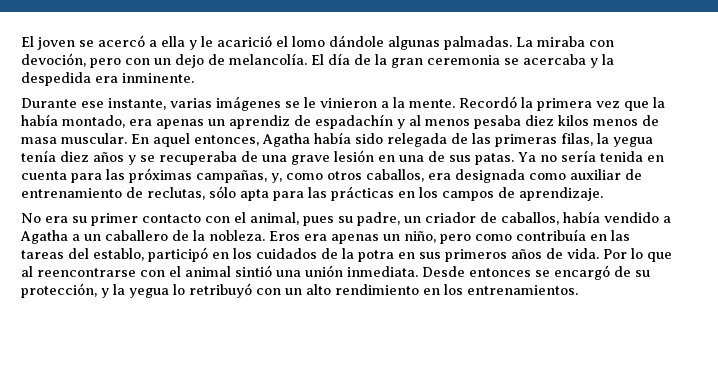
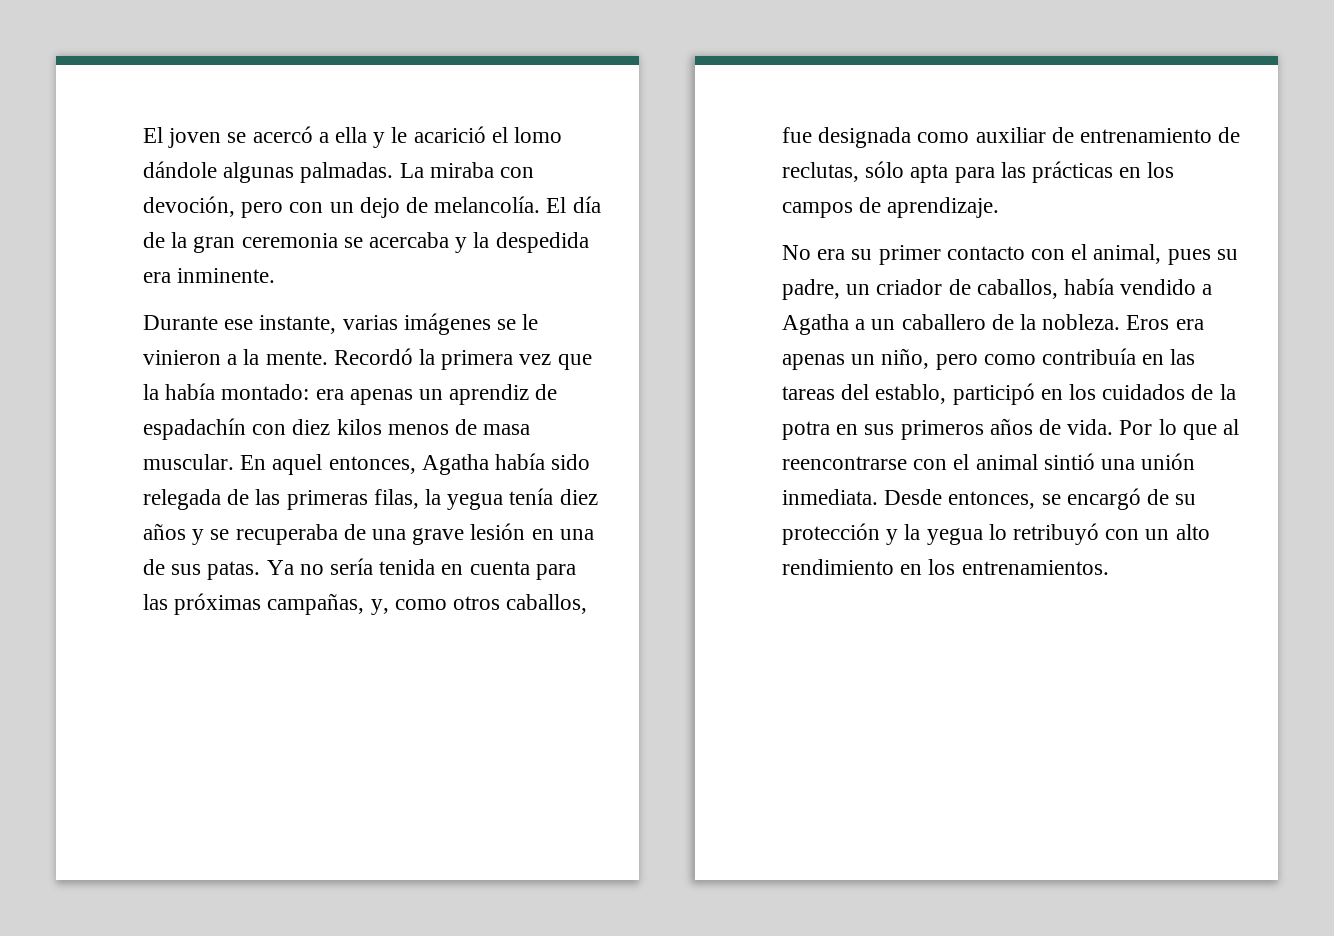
- Recordó la primera vez que la había montado, era apenas un aprendiz de espadachín y al menos pesaba diez kilos menos de masa muscular.
+ Recordó la primera vez que la había montado: era apenas un aprendiz de espadachín con diez kilos menos de masa muscular.
- Ya no sería tenida en cuenta para las próximas campañas, y, como otros caballos, era designada como auxiliar de entrenamiento de reclutas, sólo apta para las prácticas en los campos de aprendizaje.
+ Ya no sería tenida en cuenta para las próximas campañas, y, como otros caballos, fue designada como auxiliar de entrenamiento de reclutas, sólo apta para las prácticas en los campos de aprendizaje.
- Desde entonces se encargó de su protección, y la yegua lo retribuyó con un alto rendimiento en los entrenamientos.
+ Desde entonces, se encargó de su protección y la yegua lo retribuyó con un alto rendimiento en los entrenamientos.

